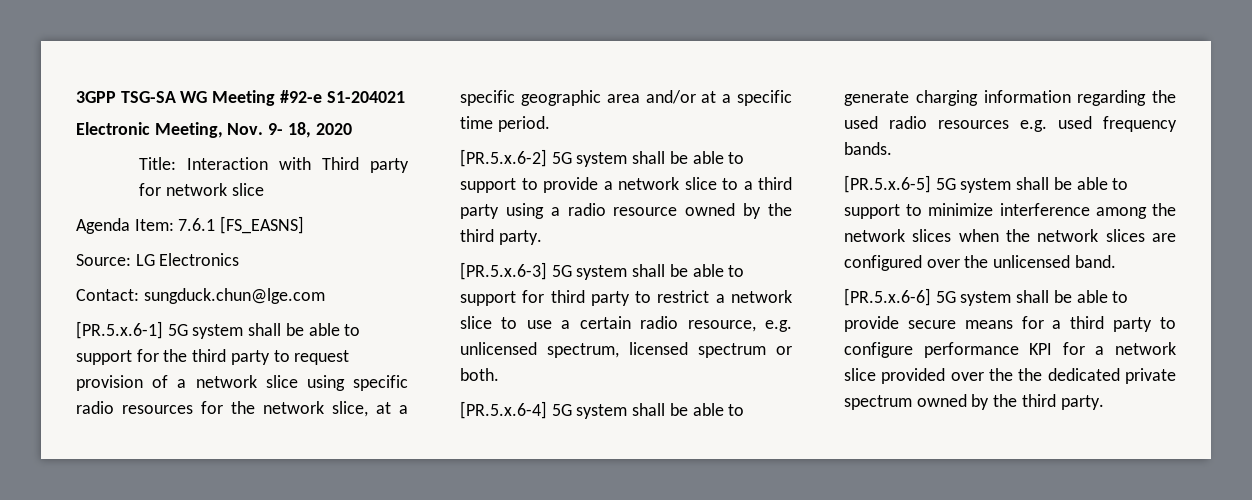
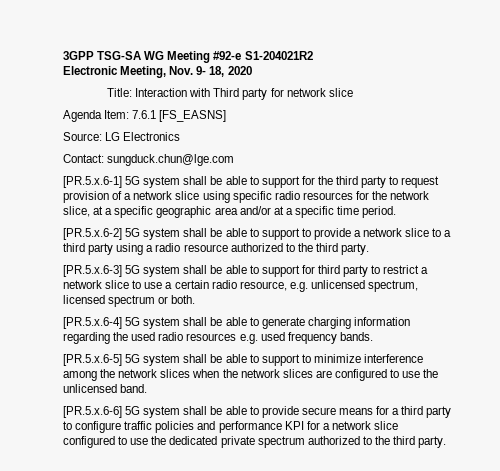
- 3GPP TSG-SA WG Meeting #92-e S1-204021
+ 3GPP TSG-SA WG Meeting #92-e S1-204021R2
- [PR.5.x.6-2] 5G system shall be able to support to provide a network slice to a third party using a radio resource owned by the third party.
+ [PR.5.x.6-2] 5G system shall be able to support to provide a network slice to a third party using a radio resource authorized to the third party.
- [PR.5.x.6-5] 5G system shall be able to support to minimize interference among the network slices when the network slices are configured over the unlicensed band.
+ [PR.5.x.6-5] 5G system shall be able to support to minimize interference among the network slices when the network slices are configured to use the unlicensed band.
- [PR.5.x.6-6] 5G system shall be able to provide secure means for a third party to configure performance KPI for a network slice provided over the the dedicated private spectrum owned by the third party.
+ [PR.5.x.6-6] 5G system shall be able to provide secure means for a third party to configure traffic policies and performance KPI for a network slice configured to use the dedicated private spectrum authorized to the third party.

